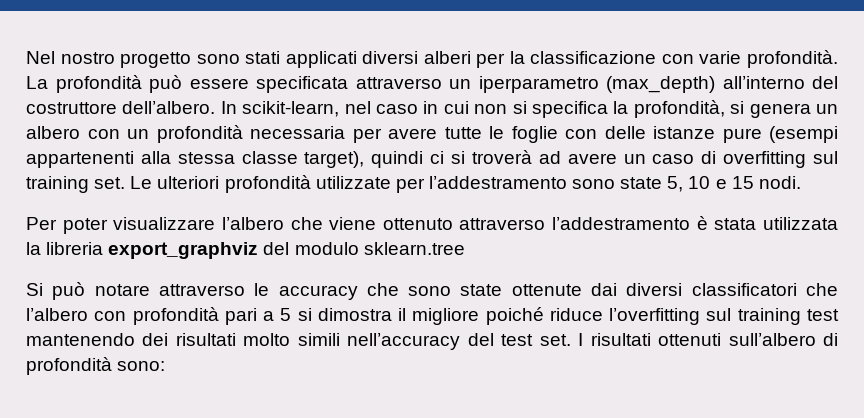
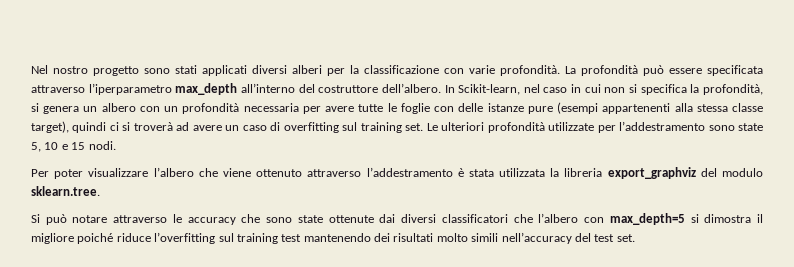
- La profondità può essere specificata attraverso un iperparametro (max_depth) all’interno del costruttore dell’albero.
+ La profondità può essere specificata attraverso l’iperparametro max_depth all’interno del costruttore dell’albero.
- In scikit-learn, nel caso in cui non si specifica la profondità, si genera un albero con un profondità necessaria per avere tutte le foglie con delle istanze pure (esempi appartenenti alla stessa classe target), quindi ci si troverà ad avere un caso di overfitting sul training set.
+ In Scikit-learn, nel caso in cui non si specifica la profondità, si genera un albero con un profondità necessaria per avere tutte le foglie con delle istanze pure (esempi appartenenti alla stessa classe target), quindi ci si troverà ad avere un caso di overfitting sul training set.
- Per poter visualizzare l’albero che viene ottenuto attraverso l’addestramento è stata utilizzata la libreria export_graphviz del modulo sklearn.tree
+ Per poter visualizzare l’albero che viene ottenuto attraverso l’addestramento è stata utilizzata la libreria export_graphviz del modulo sklearn.tree.
- Si può notare attraverso le accuracy che sono state ottenute dai diversi classificatori che l’albero con profondità pari a 5 si dimostra il migliore poiché riduce l’overfitting sul training test mantenendo dei risultati molto simili nell’accuracy del test set. I risultati ottenuti sull’albero di profondità sono:
+ Si può notare attraverso le accuracy che sono state ottenute dai diversi classificatori che l’albero con max_depth=5 si dimostra il migliore poiché riduce l’overfitting sul training test mantenendo dei risultati molto simili nell’accuracy del test set.

